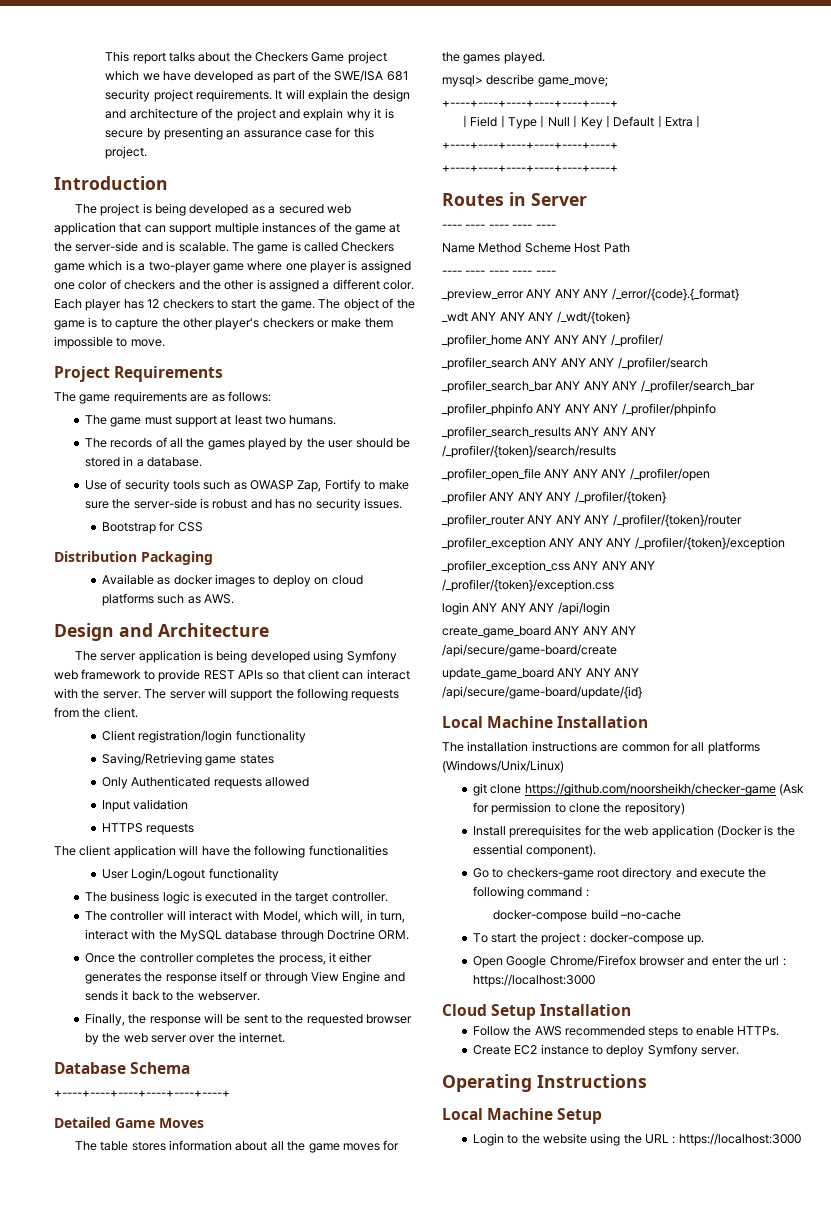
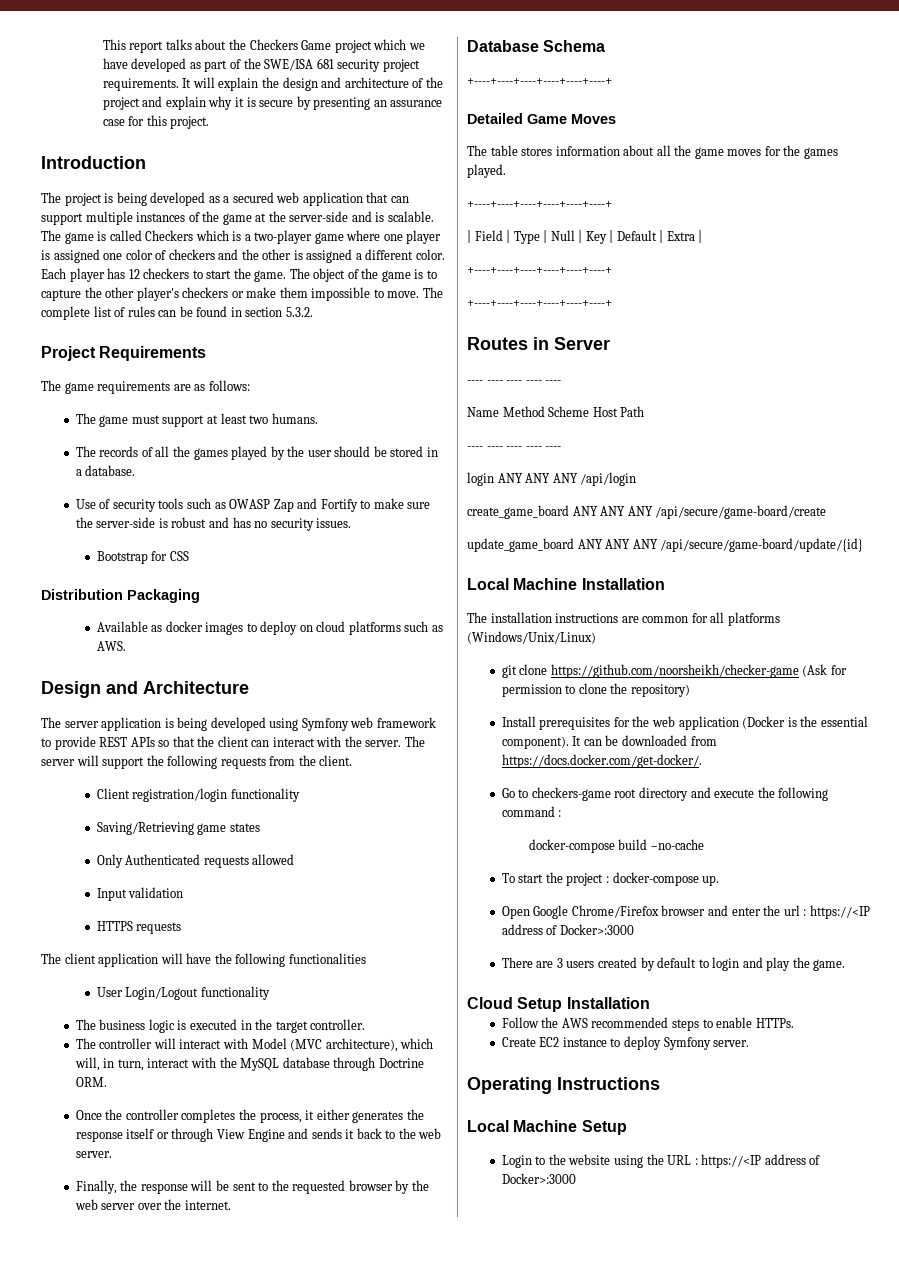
- The game is called Checkers game which is a two-player game where one player is assigned one color of checkers and the other is assigned a different color.
+ The game is called Checkers which is a two-player game where one player is assigned one color of checkers and the other is assigned a different color.
+ The complete list of rules can be found in section 5.3.2.
- Use of security tools such as OWASP Zap, Fortify to make sure the server-side is robust and has no security issues.
+ Use of security tools such as OWASP Zap and Fortify to make sure the server-side is robust and has no security issues.
- The server application is being developed using Symfony web framework to provide REST APIs so that client can interact with the server.
+ The server application is being developed using Symfony web framework to provide REST APIs so that the client can interact with the server.
- The controller will interact with Model, which will, in turn, interact with the MySQL database through Doctrine ORM.
+ The controller will interact with Model (MVC architecture), which will, in turn, interact with the MySQL database through Doctrine ORM.
- Once the controller completes the process, it either generates the response itself or through View Engine and sends it back to the webserver.
+ Once the controller completes the process, it either generates the response itself or through View Engine and sends it back to the web server.
- mysql> describe game_move;
- _preview_error ANY ANY ANY /_error/{code}.{_format}
- _wdt ANY ANY ANY /_wdt/{token}
- _profiler_home ANY ANY ANY /_profiler/
- _profiler_search ANY ANY ANY /_profiler/search
- _profiler_search_bar ANY ANY ANY /_profiler/search_bar
- _profiler_phpinfo ANY ANY ANY /_profiler/phpinfo
- _profiler_search_results ANY ANY ANY /_profiler/{token}/search/results
- _profiler_open_file ANY ANY ANY /_profiler/open
- _profiler ANY ANY ANY /_profiler/{token}
- _profiler_router ANY ANY ANY /_profiler/{token}/router
- _profiler_exception ANY ANY ANY /_profiler/{token}/exception
- _profiler_exception_css ANY ANY ANY /_profiler/{token}/exception.css
+ It can be downloaded from https://docs.docker.com/get-docker/.
- Open Google Chrome/Firefox browser and enter the url : https://localhost:3000
+ Open Google Chrome/Firefox browser and enter the url : https://<IP address of Docker>:3000
+ There are 3 users created by default to login and play the game.
- Login to the website using the URL : https://localhost:3000
+ Login to the website using the URL : https://<IP address of Docker>:3000

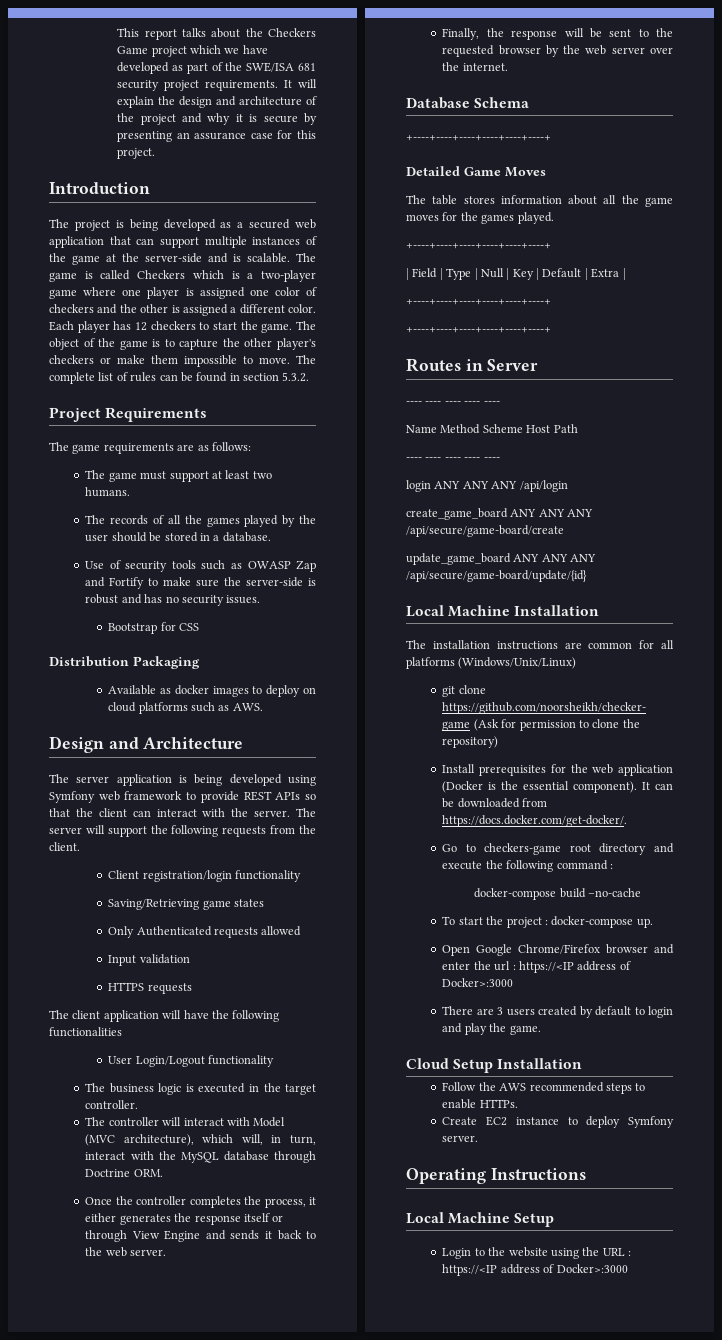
- It will explain the design and architecture of the project and explain why it is secure by presenting an assurance case for this project.
+ It will explain the design and architecture of the project and why it is secure by presenting an assurance case for this project.

